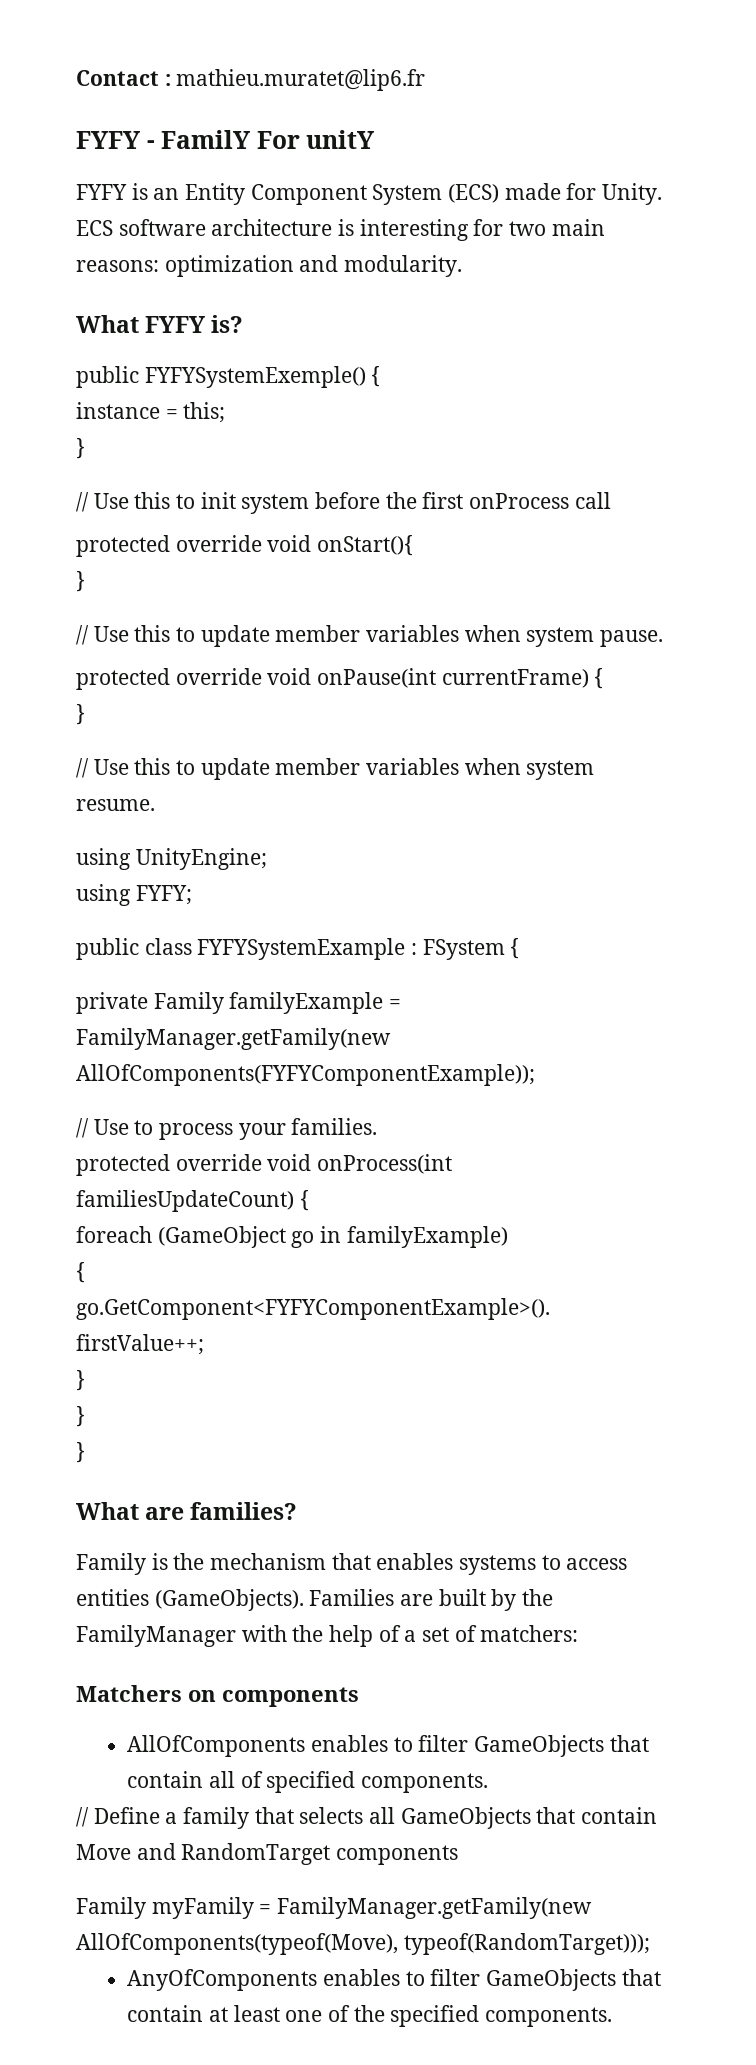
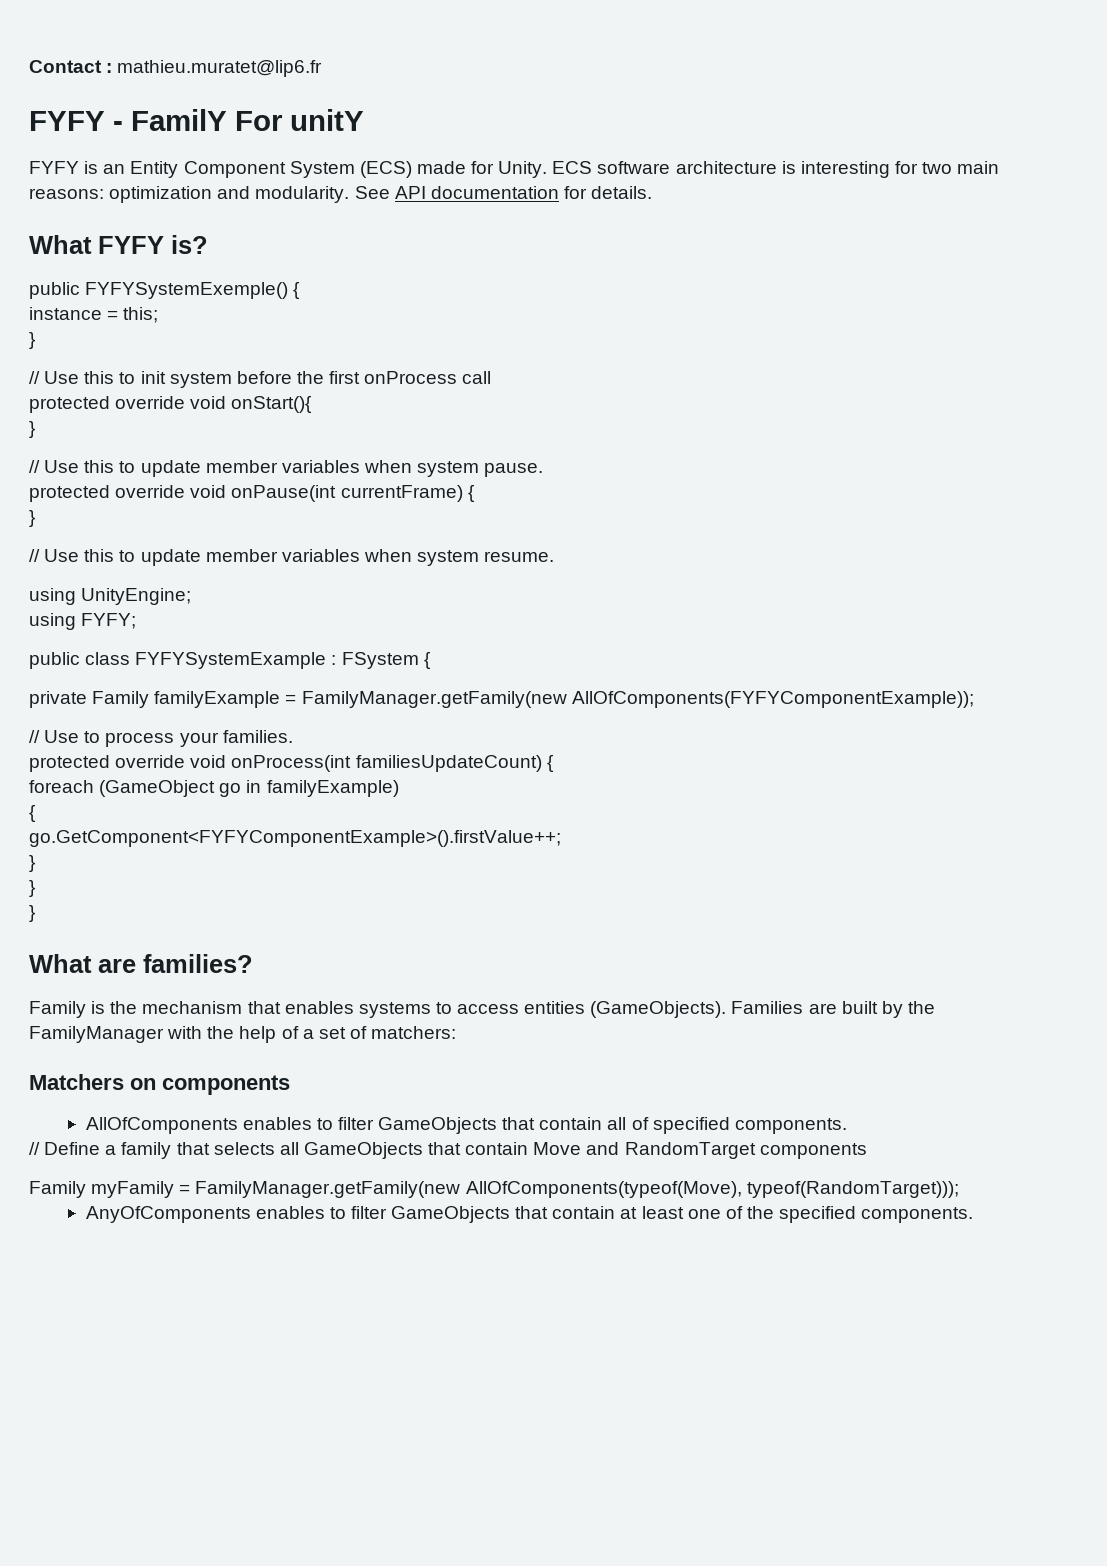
+ See API documentation for details.

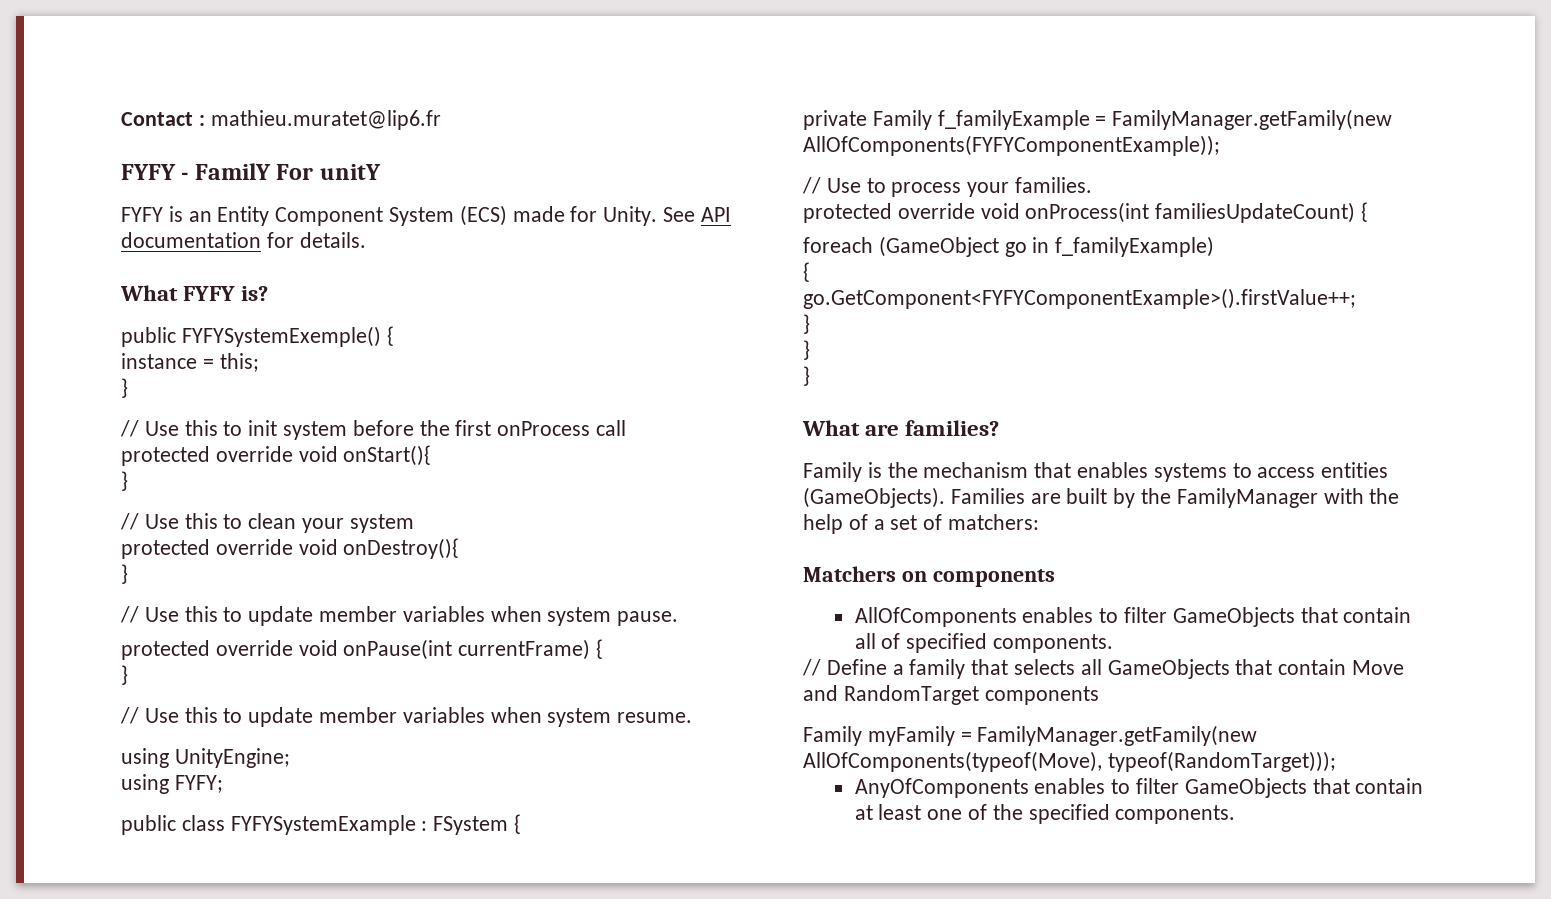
- ECS software architecture is interesting for two main reasons: optimization and modularity.
+ // Use this to clean your system
+ protected override void onDestroy(){
+ }
- private Family familyExample = FamilyManager.getFamily(new AllOfComponents(FYFYComponentExample));
+ private Family f_familyExample = FamilyManager.getFamily(new AllOfComponents(FYFYComponentExample));
- foreach (GameObject go in familyExample)
+ foreach (GameObject go in f_familyExample)

